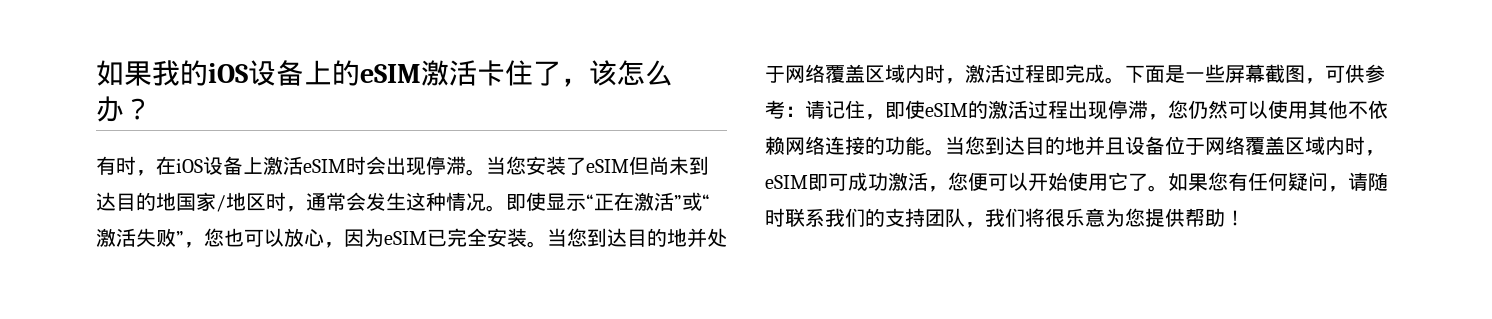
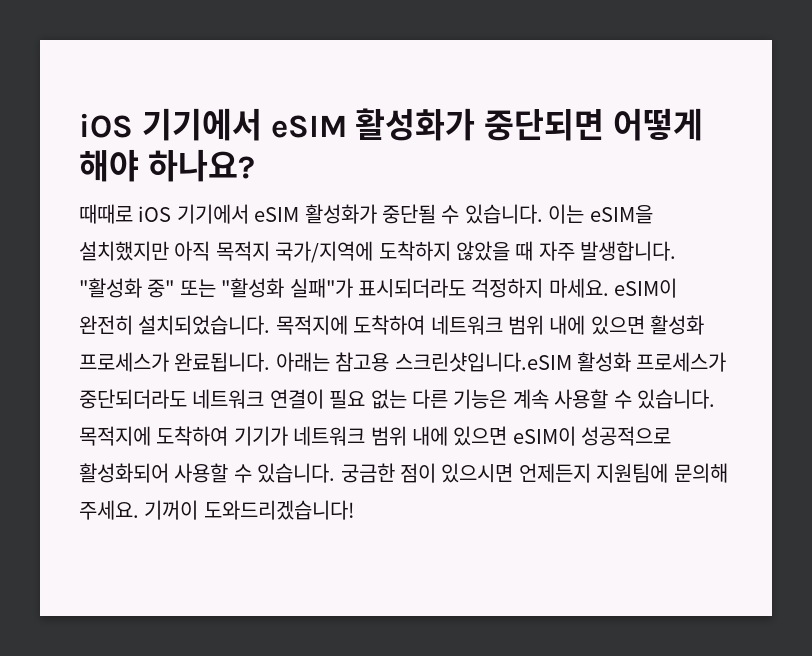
- 如果我的iOS设备上的eSIM激活卡住了，该怎么办？
- 有时，在iOS设备上激活eSIM时会出现停滞。当您安装了eSIM但尚未到达目的地国家/地区时，通常会发生这种情况。即使显示“正在激活”或“激活失败”，您也可以放心，因为eSIM已完全安装。当您到达目的地并处于网络覆盖区域内时，激活过程即完成。下面是一些屏幕截图，可供参考：请记住，即使eSIM的激活过程出现停滞，您仍然可以使用其他不依赖网络连接的功能。当您到达目的地并且设备位于网络覆盖区域内时，eSIM即可成功激活，您便可以开始使用它了。如果您有任何疑问，请随时联系我们的支持团队，我们将很乐意为您提供帮助！
+ iOS 기기에서 eSIM 활성화가 중단되면 어떻게 해야 하나요?
+ 때때로 iOS 기기에서 eSIM 활성화가 중단될 수 있습니다. 이는 eSIM을 설치했지만 아직 목적지 국가/지역에 도착하지 않았을 때 자주 발생합니다. "활성화 중" 또는 "활성화 실패"가 표시되더라도 걱정하지 마세요. eSIM이 완전히 설치되었습니다. 목적지에 도착하여 네트워크 범위 내에 있으면 활성화 프로세스가 완료됩니다. 아래는 참고용 스크린샷입니다.eSIM 활성화 프로세스가 중단되더라도 네트워크 연결이 필요 없는 다른 기능은 계속 사용할 수 있습니다. 목적지에 도착하여 기기가 네트워크 범위 내에 있으면 eSIM이 성공적으로 활성화되어 사용할 수 있습니다. 궁금한 점이 있으시면 언제든지 지원팀에 문의해 주세요. 기꺼이 도와드리겠습니다!

